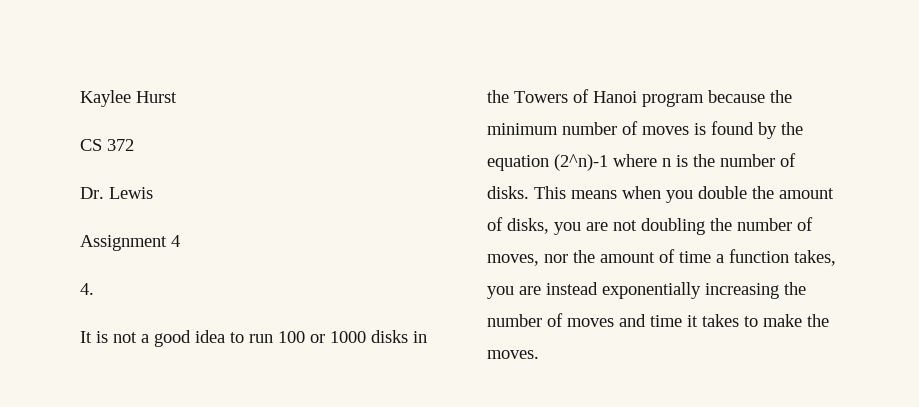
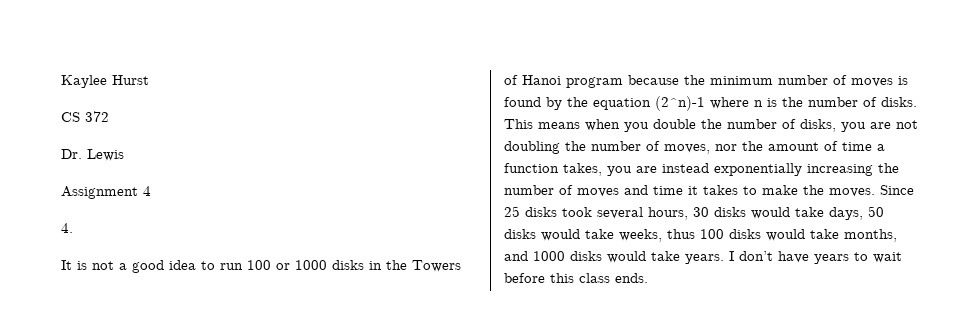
- This means when you double the amount of disks, you are not doubling the number of moves, nor the amount of time a function takes, you are instead exponentially increasing the number of moves and time it takes to make the moves.
+ This means when you double the number of disks, you are not doubling the number of moves, nor the amount of time a function takes, you are instead exponentially increasing the number of moves and time it takes to make the moves.
+ Since 25 disks took several hours, 30 disks would take days, 50 disks would take weeks, thus 100 disks would take months, and 1000 disks would take years. I don’t have years to wait before this class ends.

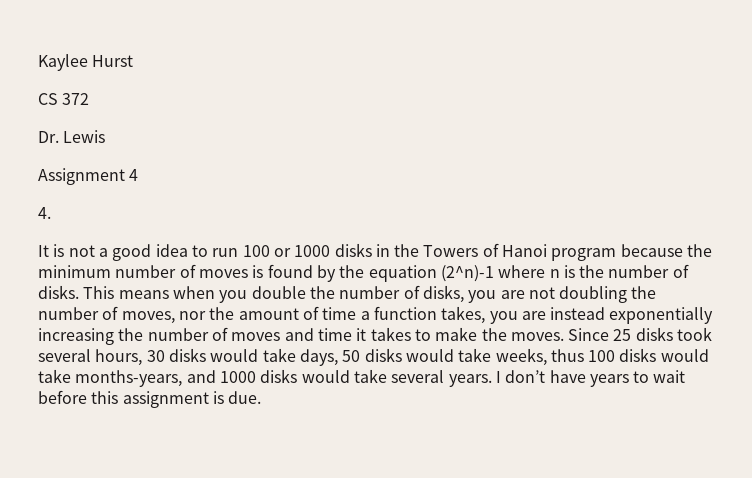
- Since 25 disks took several hours, 30 disks would take days, 50 disks would take weeks, thus 100 disks would take months, and 1000 disks would take years.
+ Since 25 disks took several hours, 30 disks would take days, 50 disks would take weeks, thus 100 disks would take months-years, and 1000 disks would take several years.
- I don’t have years to wait before this class ends.
+ I don’t have years to wait before this assignment is due.

